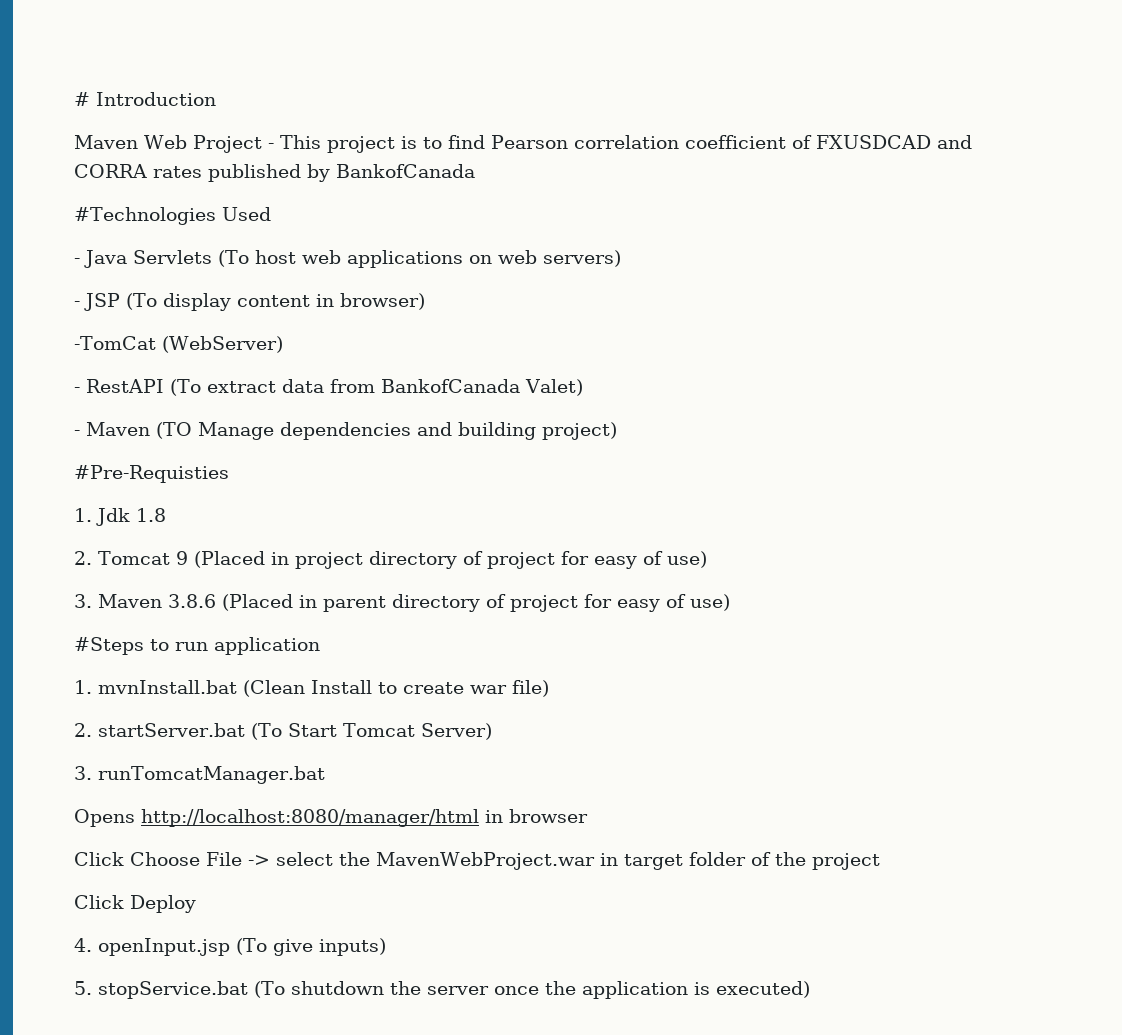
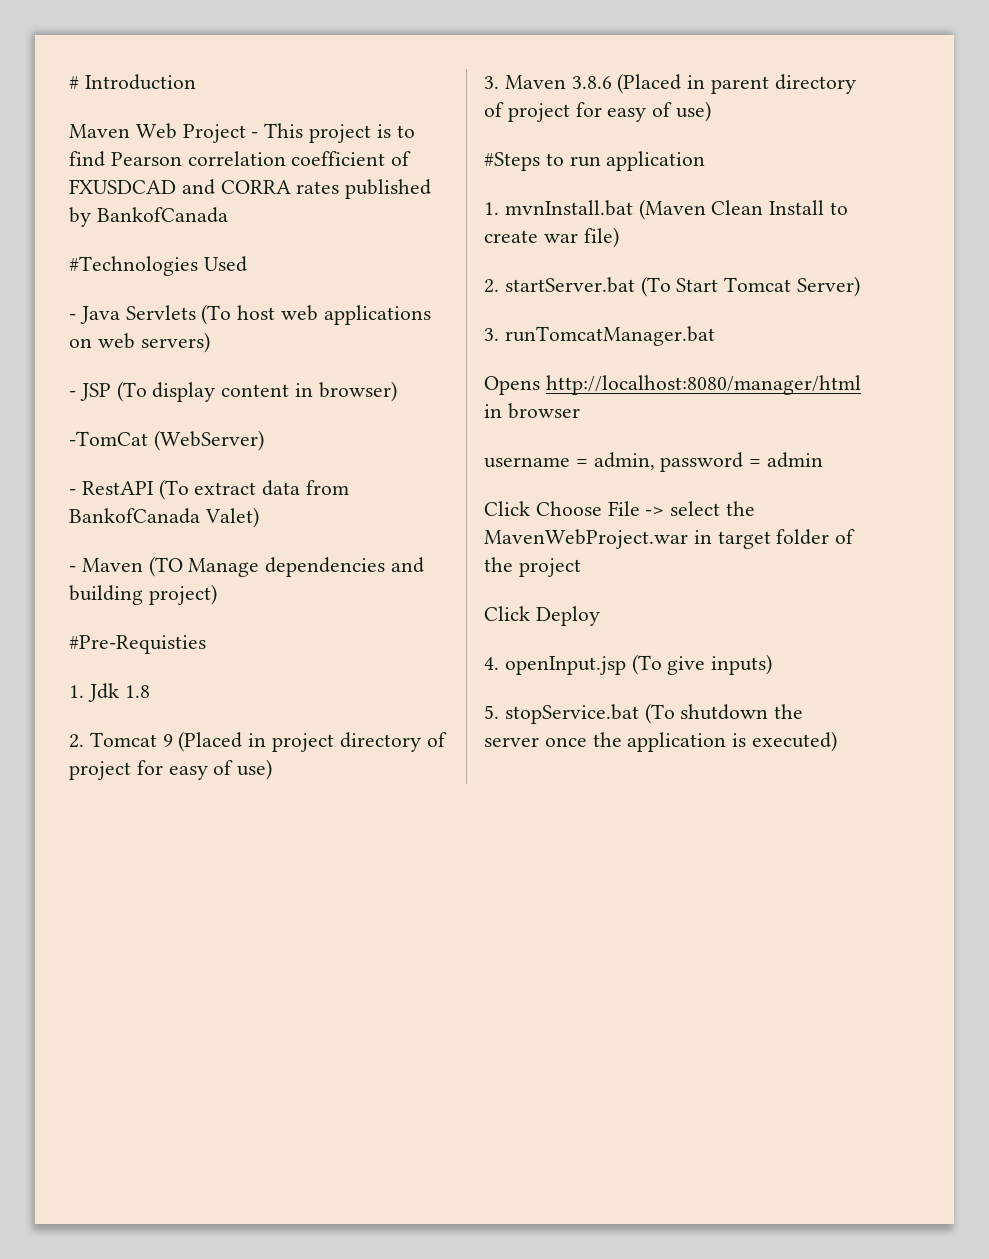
- 1. mvnInstall.bat (Clean Install to create war file)
+ 1. mvnInstall.bat (Maven Clean Install to create war file)
+ username = admin, password = admin

